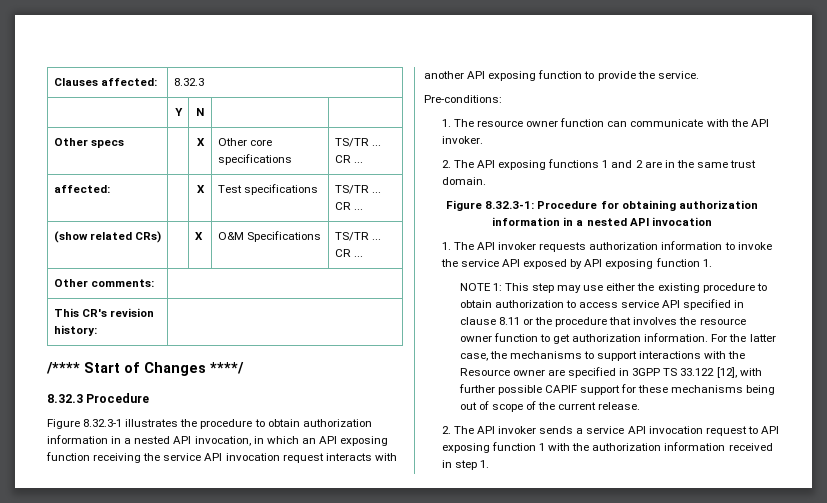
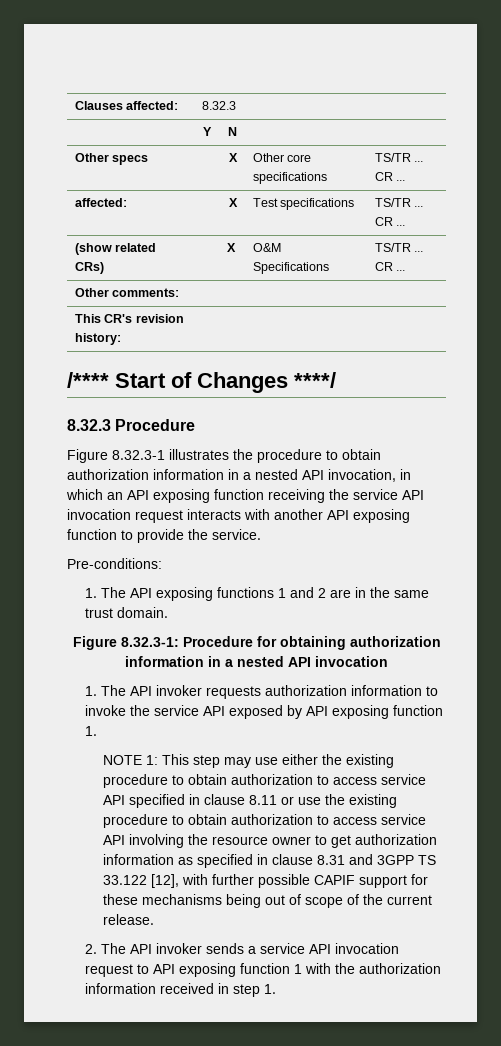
- 1. The resource owner function can communicate with the API invoker.
- 2. The API exposing functions 1 and 2 are in the same trust domain.
+ 1. The API exposing functions 1 and 2 are in the same trust domain.
- NOTE 1: This step may use either the existing procedure to obtain authorization to access service API specified in clause 8.11 or the procedure that involves the resource owner function to get authorization information. For the latter case, the mechanisms to support interactions with the Resource owner are specified in 3GPP TS 33.122 [12], with further possible CAPIF support for these mechanisms being out of scope of the current release.
+ NOTE 1: This step may use either the existing procedure to obtain authorization to access service API specified in clause 8.11 or use the existing procedure to obtain authorization to access service API involving the resource owner to get authorization information as specified in clause 8.31 and 3GPP TS 33.122 [12], with further possible CAPIF support for these mechanisms being out of scope of the current release.

